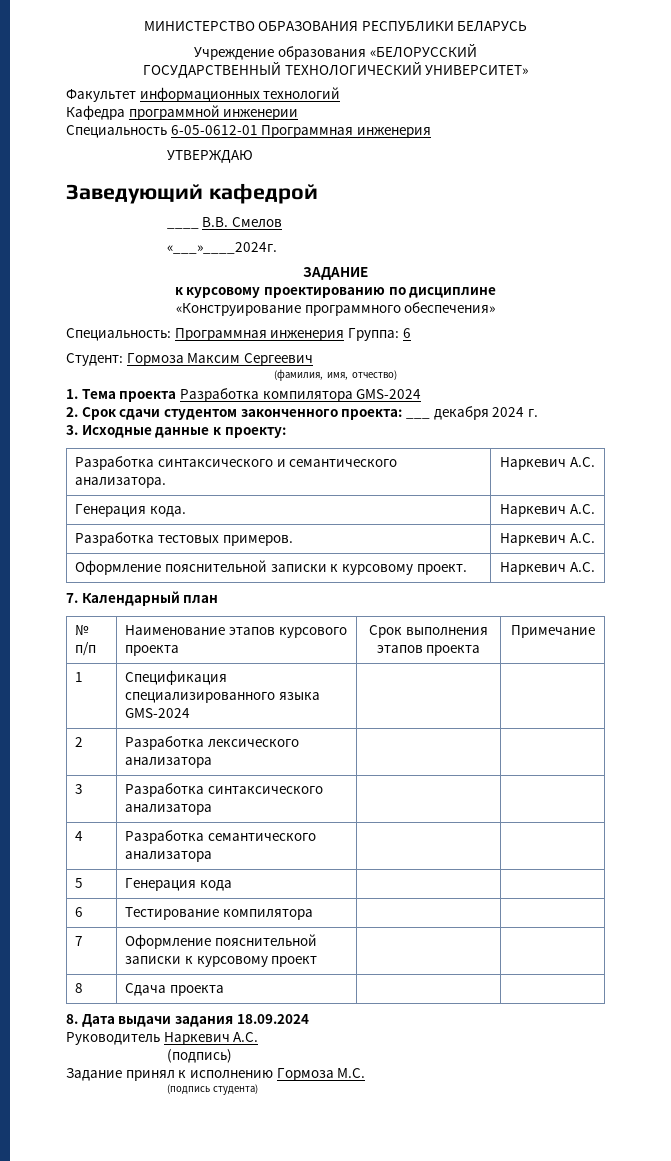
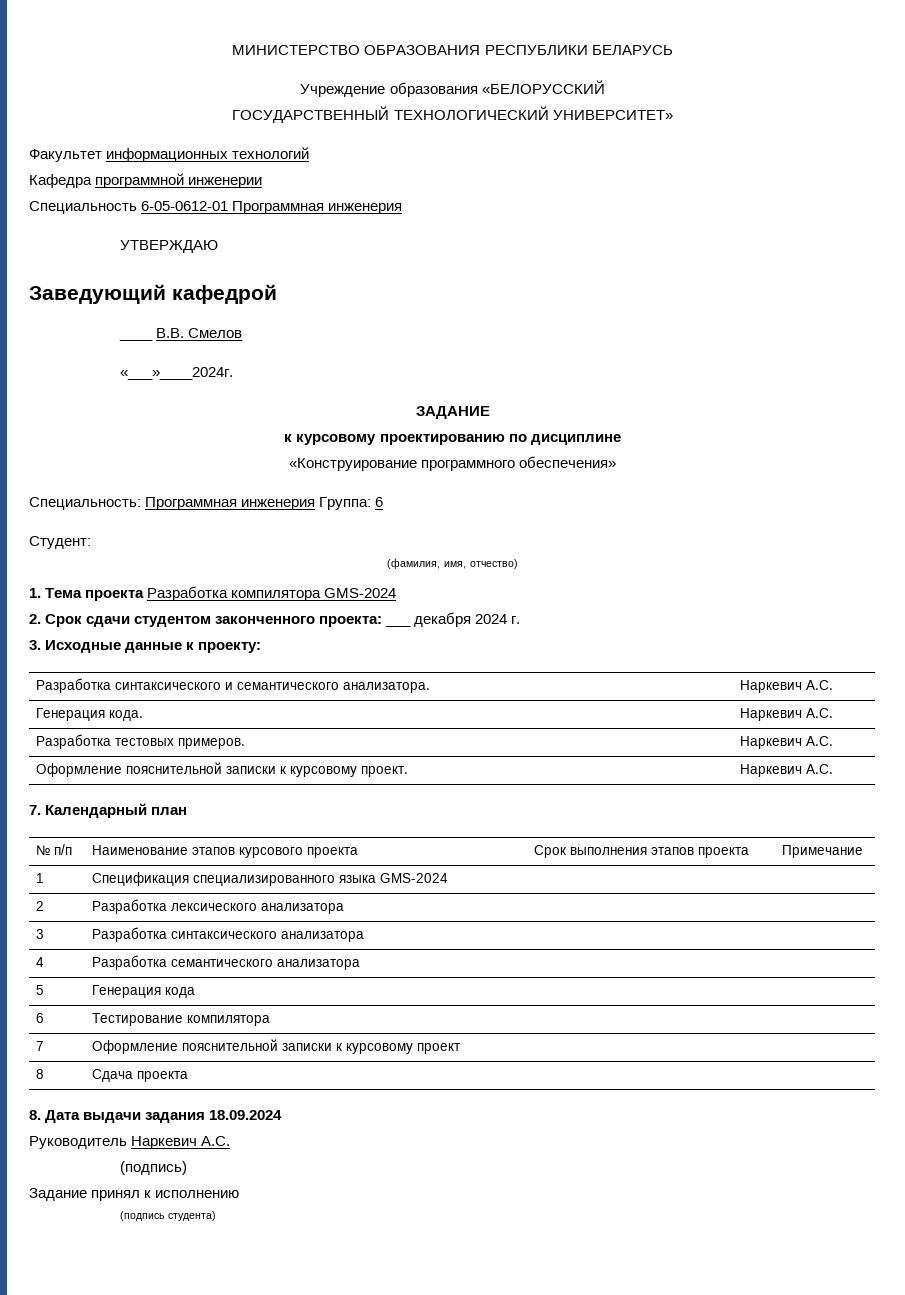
- Студент: Гормоза Максим Сергеевич
+ Студент:
- Задание принял к исполнению Гормоза М.С.
+ Задание принял к исполнению

